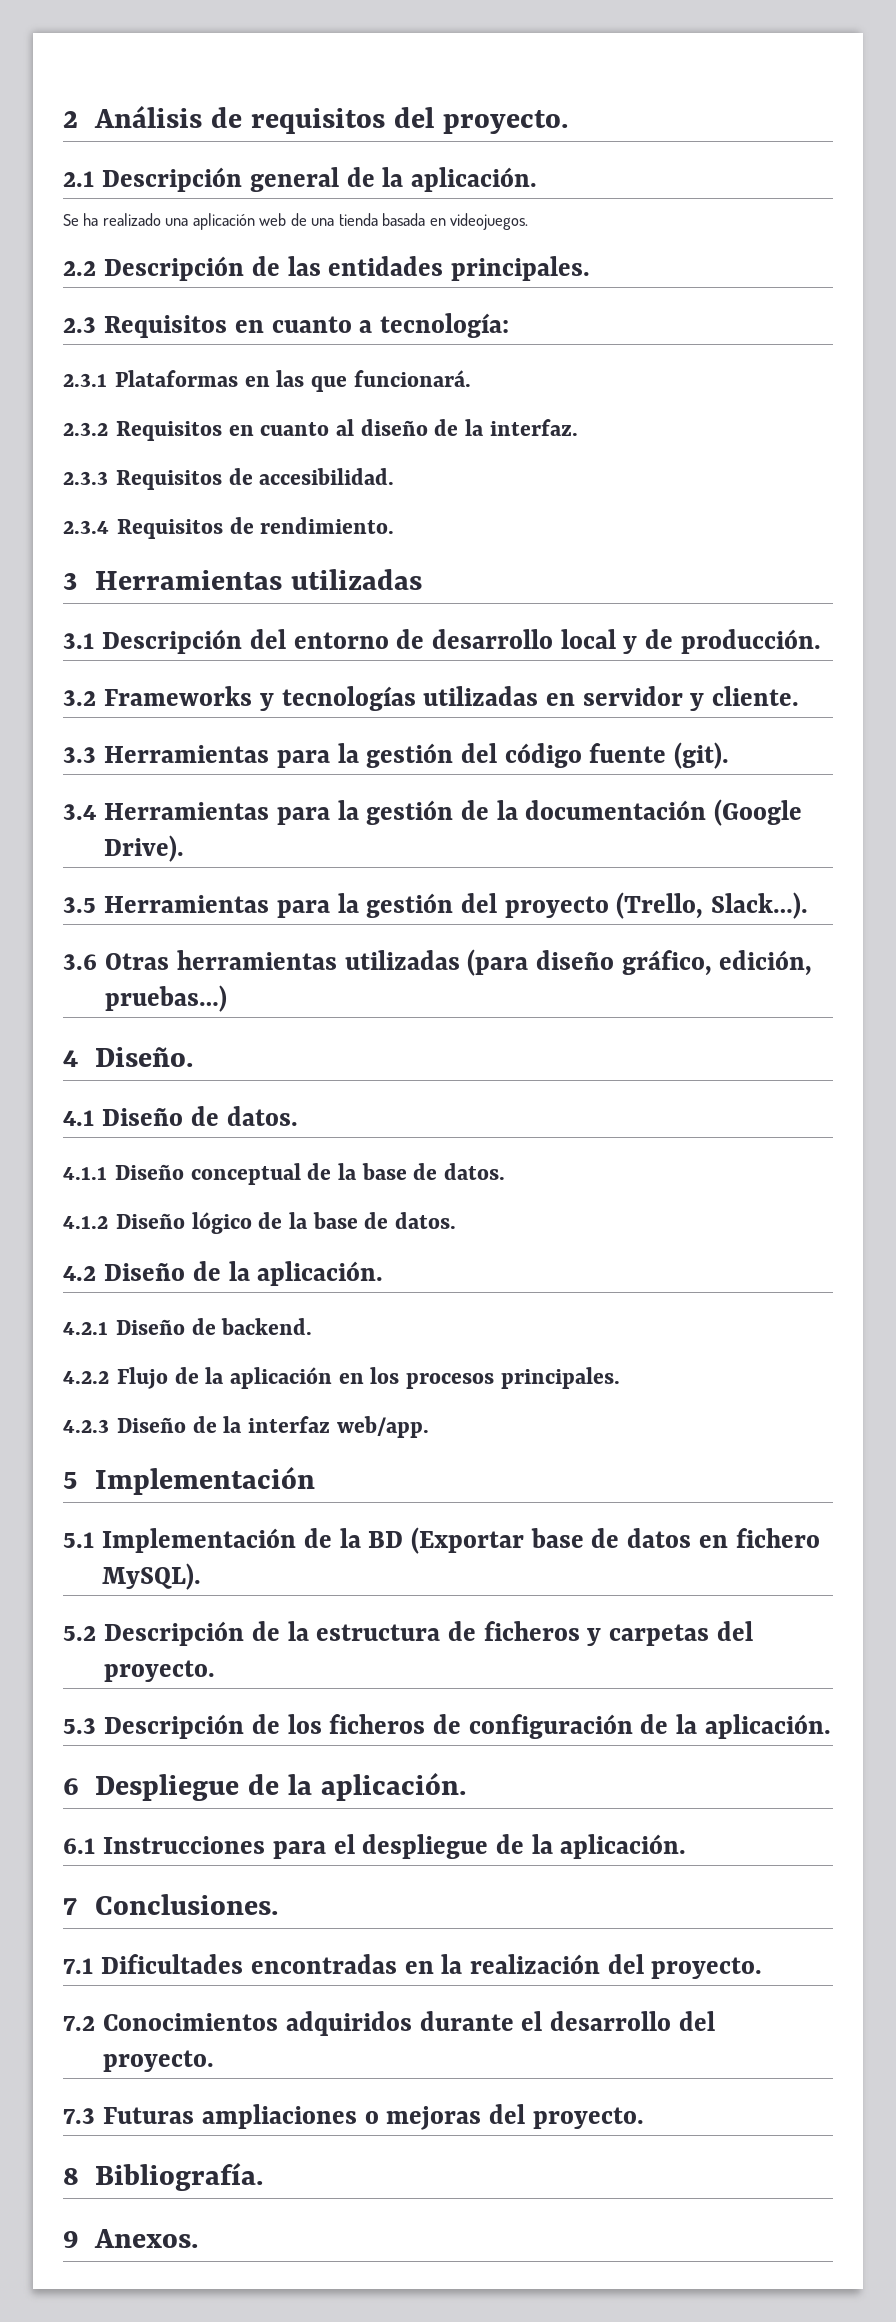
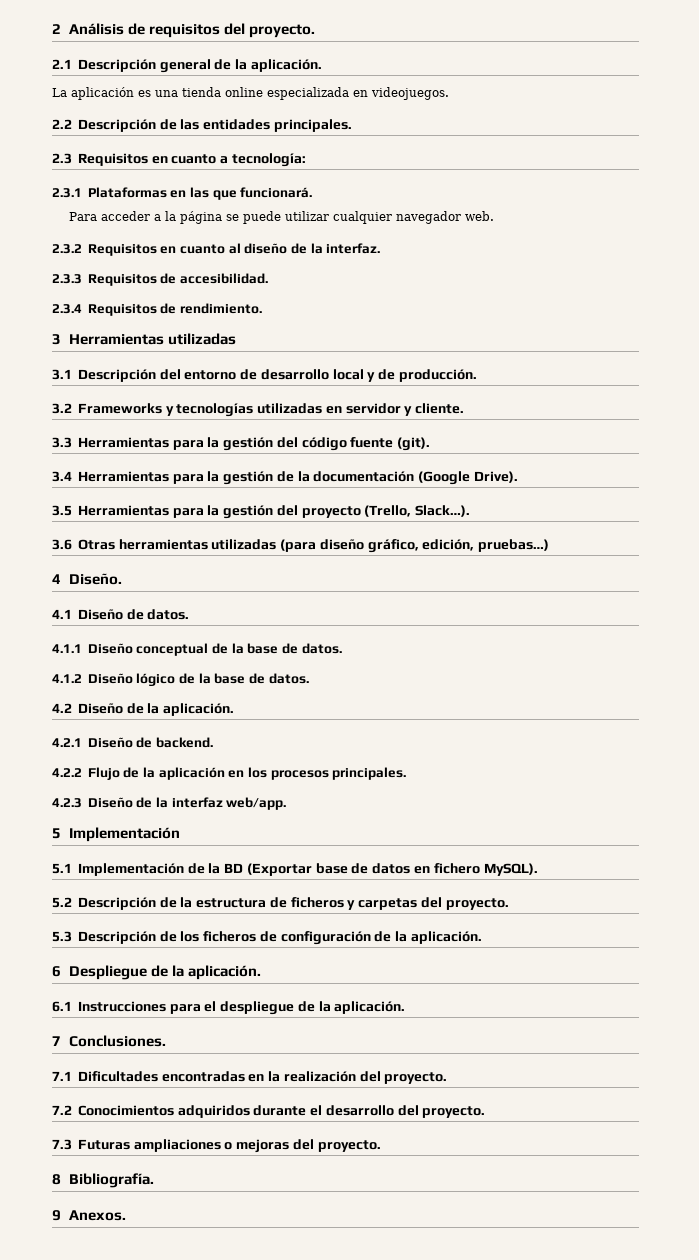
- Se ha realizado una aplicación web de una tienda basada en videojuegos.
+ La aplicación es una tienda online especializada en videojuegos.
+ Para acceder a la página se puede utilizar cualquier navegador web.

